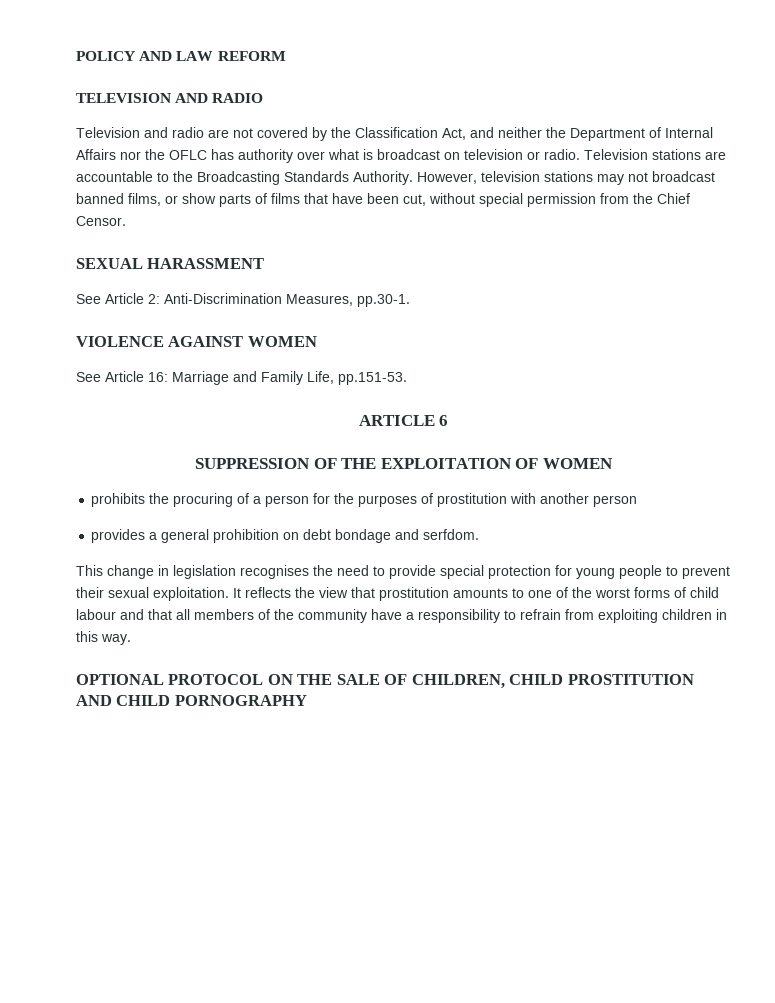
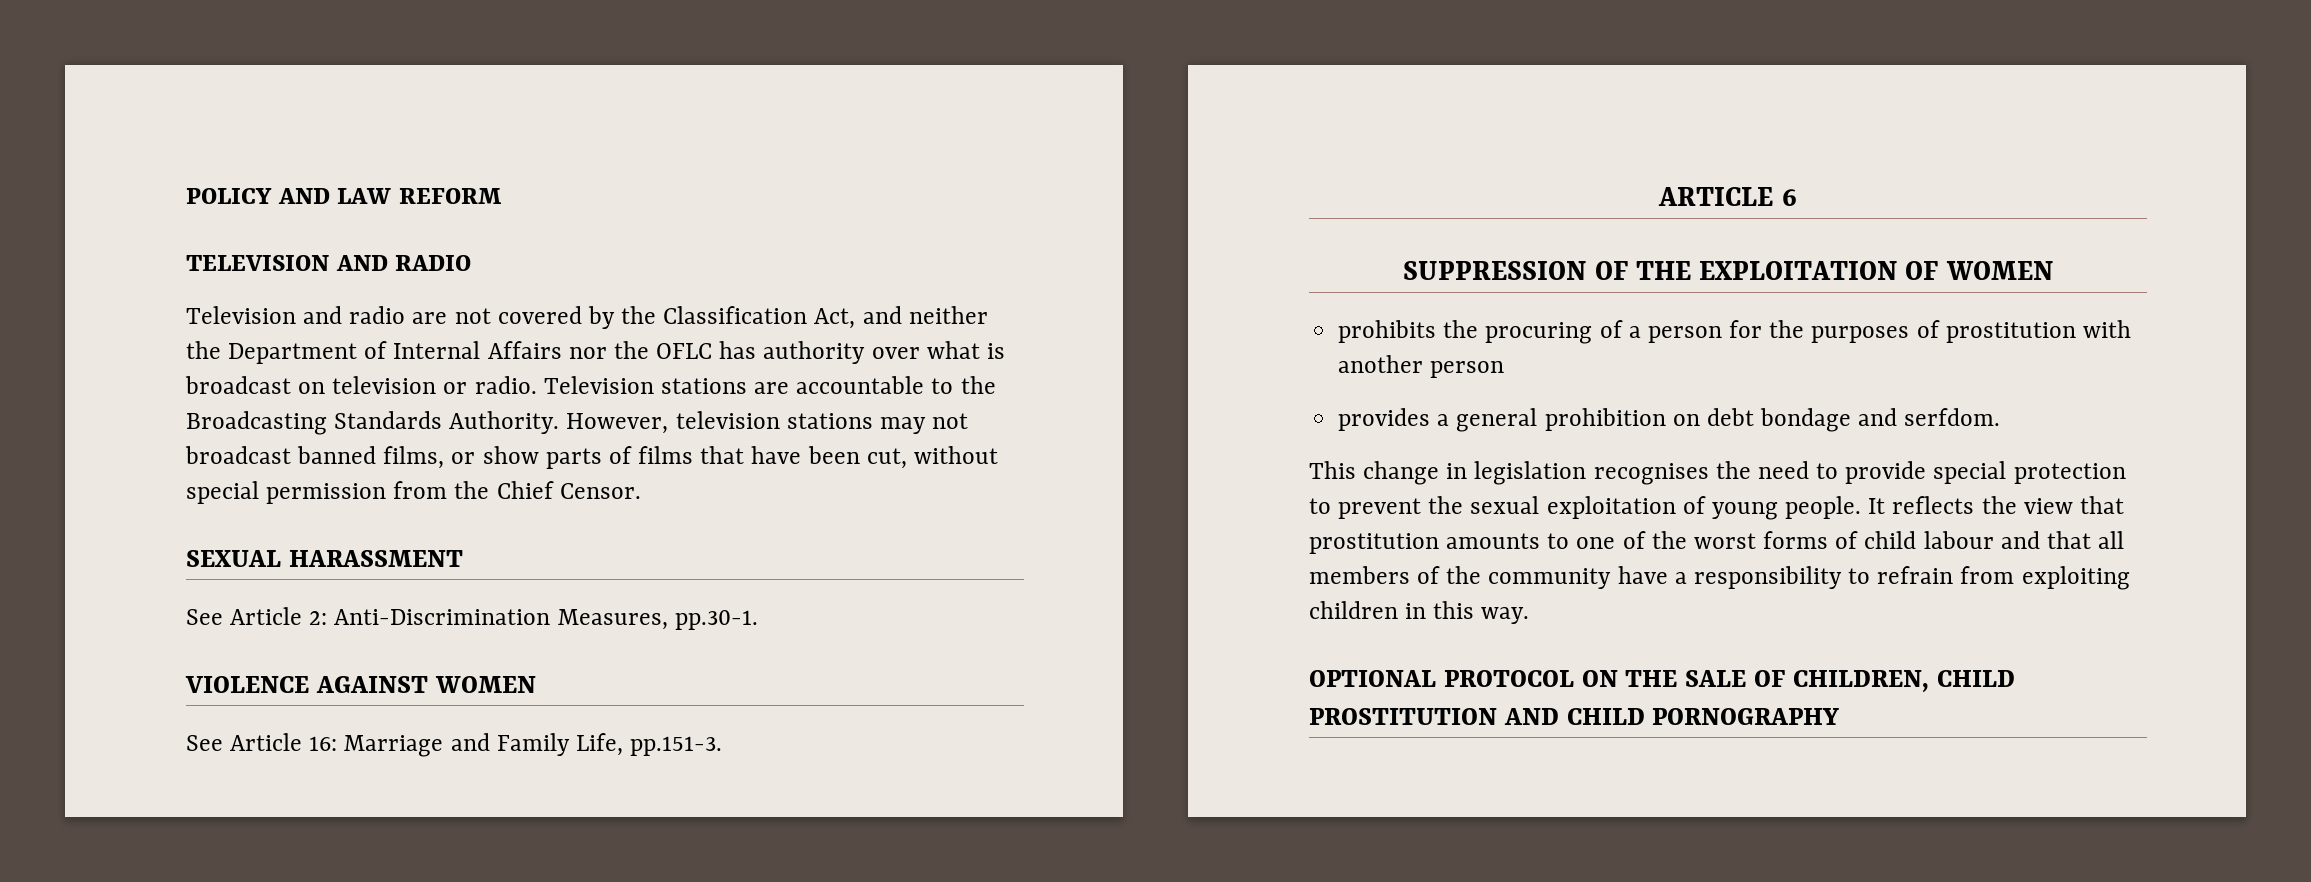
- See Article 16: Marriage and Family Life, pp.151-53.
+ See Article 16: Marriage and Family Life, pp.151-3.
- This change in legislation recognises the need to provide special protection for young people to prevent their sexual exploitation.
+ This change in legislation recognises the need to provide special protection to prevent the sexual exploitation of young people.

